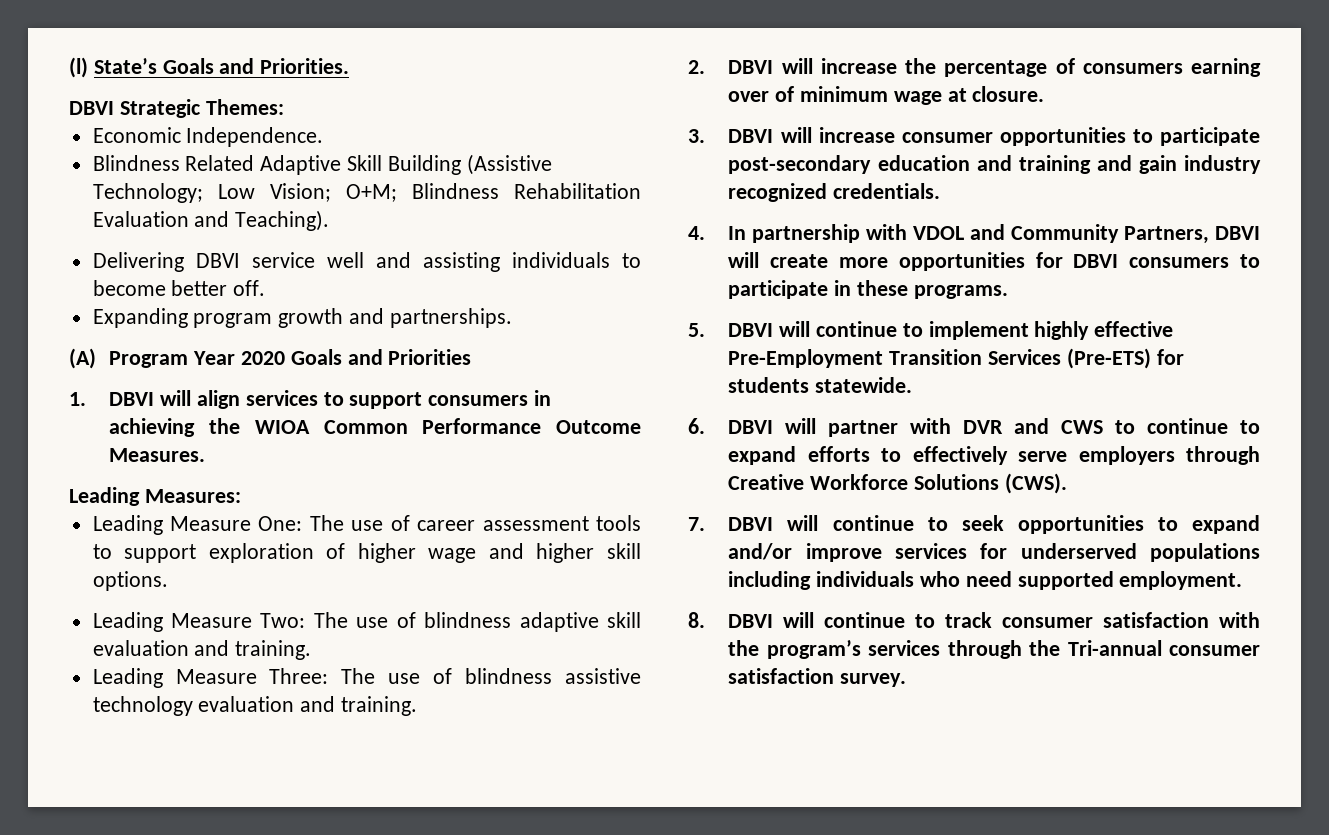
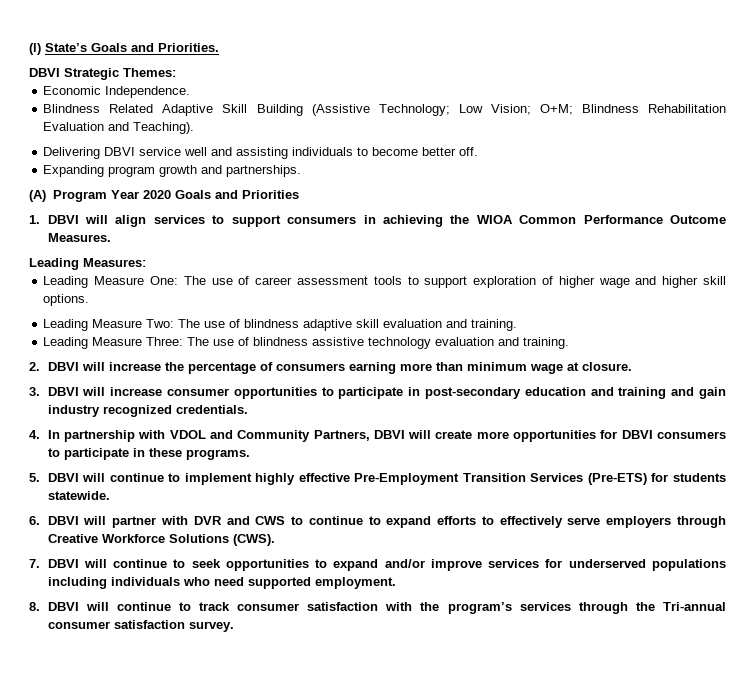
- 2. DBVI will increase the percentage of consumers earning over of minimum wage at closure.
+ 2. DBVI will increase the percentage of consumers earning more than minimum wage at closure.
- 3. DBVI will increase consumer opportunities to participate post-secondary education and training and gain industry recognized credentials.
+ 3. DBVI will increase consumer opportunities to participate in post-secondary education and training and gain industry recognized credentials.

